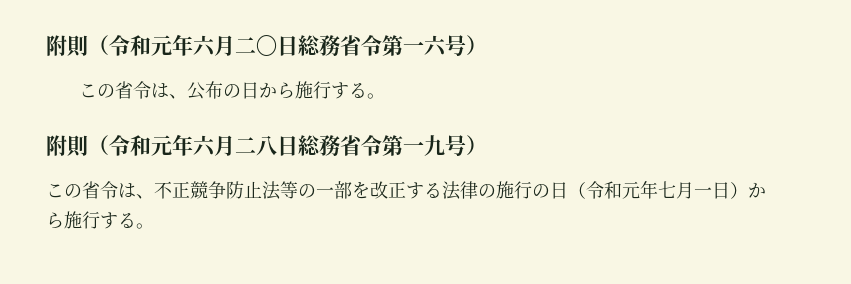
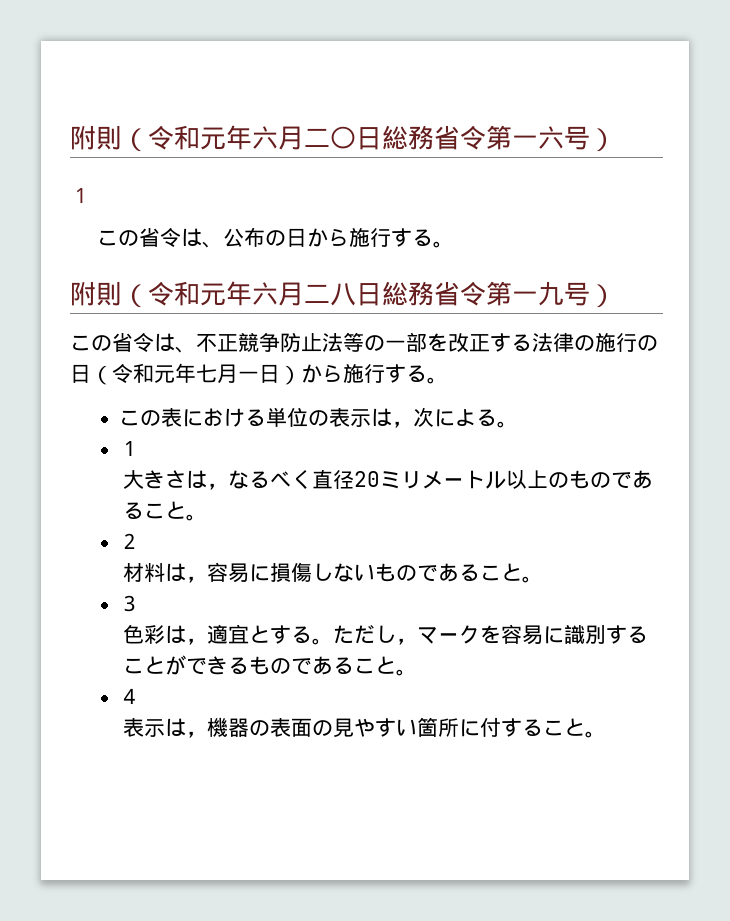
  附則（令和元年六月二〇日総務省令第一六号）
+ １
+ この表における単位の表示は，次による。
+ １
+ 大きさは，なるべく直径20ミリメートル以上のものであること。
+ ２
+ 材料は，容易に損傷しないものであること。
+ ３
+ 色彩は，適宜とする。ただし，マークを容易に識別することができるものであること。
+ ４
+ 表示は，機器の表面の見やすい箇所に付すること。

